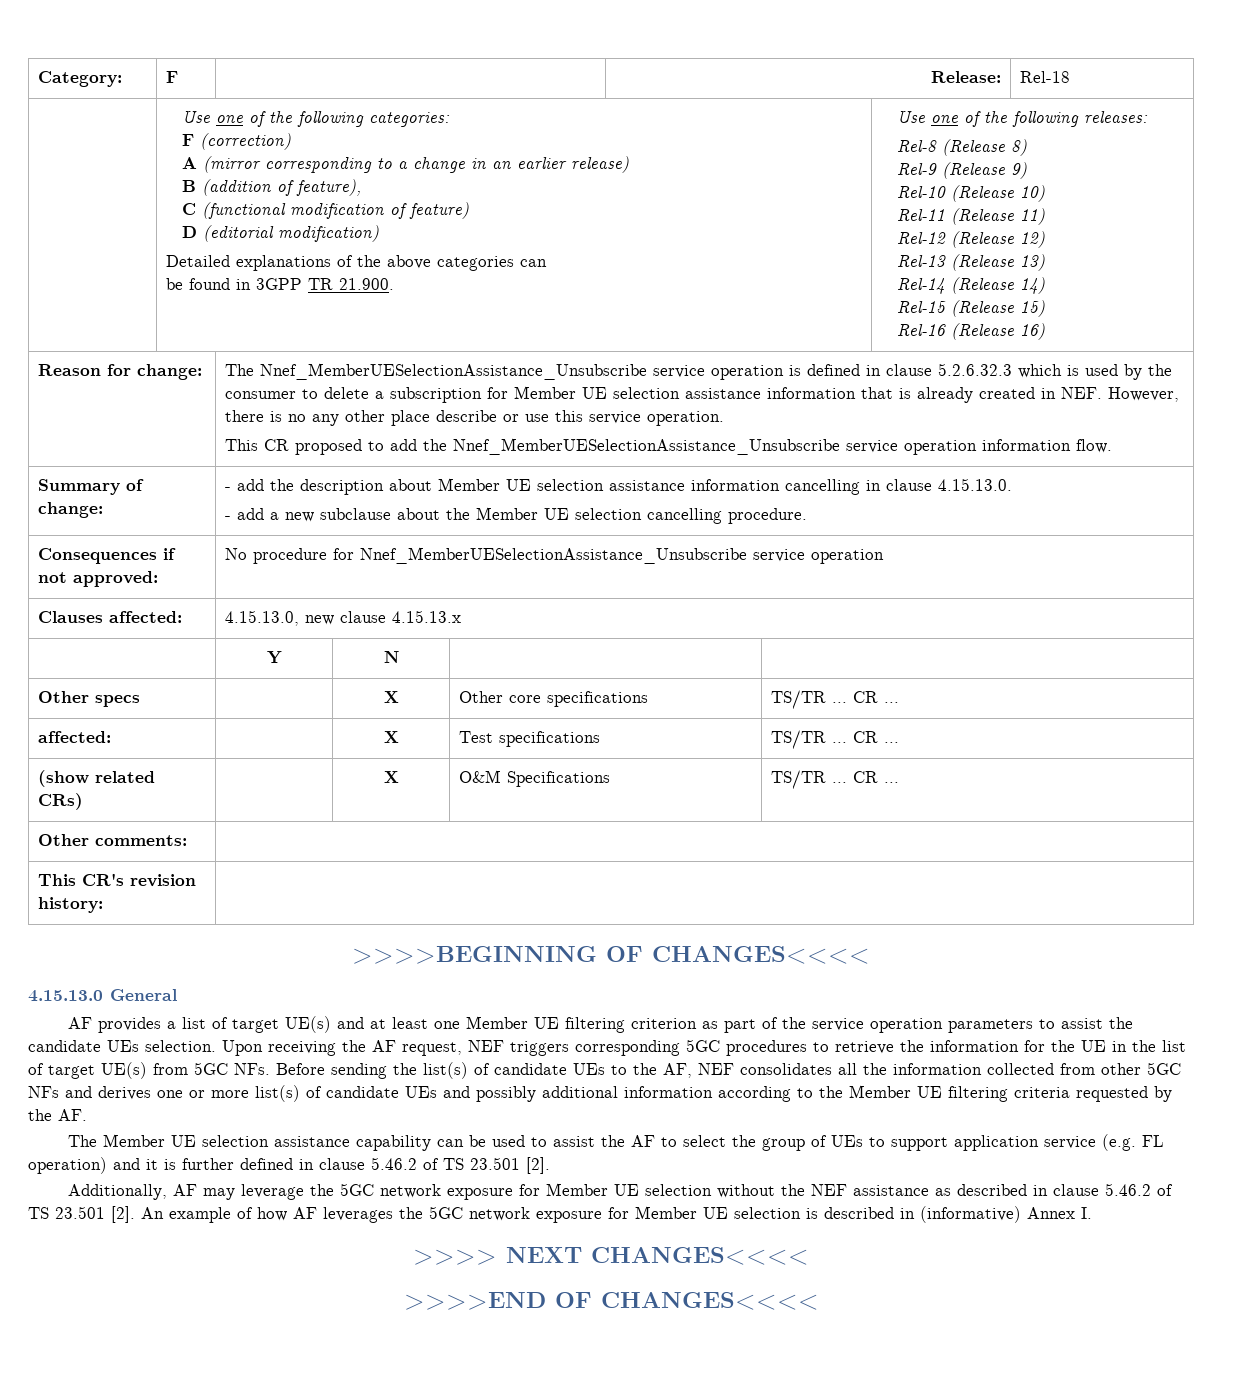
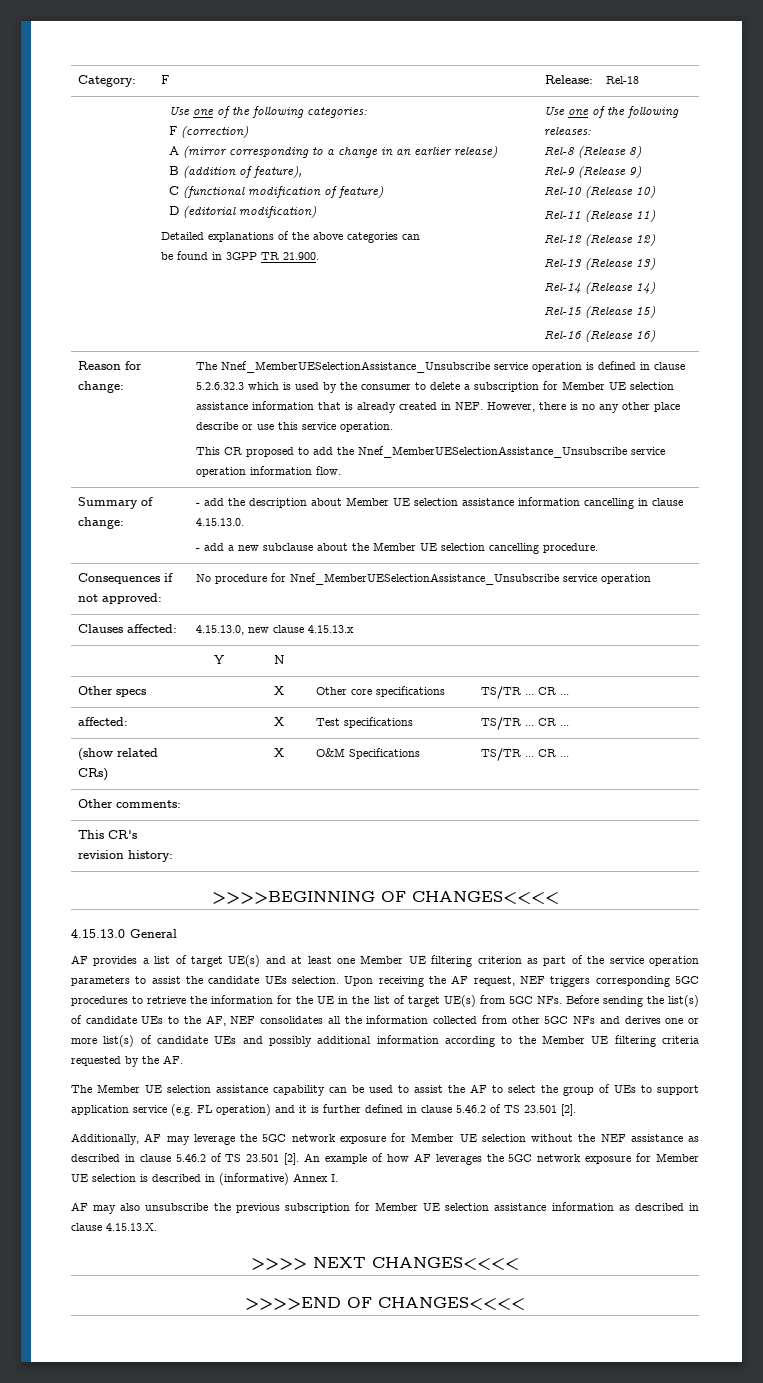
+ AF may also unsubscribe the previous subscription for Member UE selection assistance information as described in clause 4.15.13.X.

